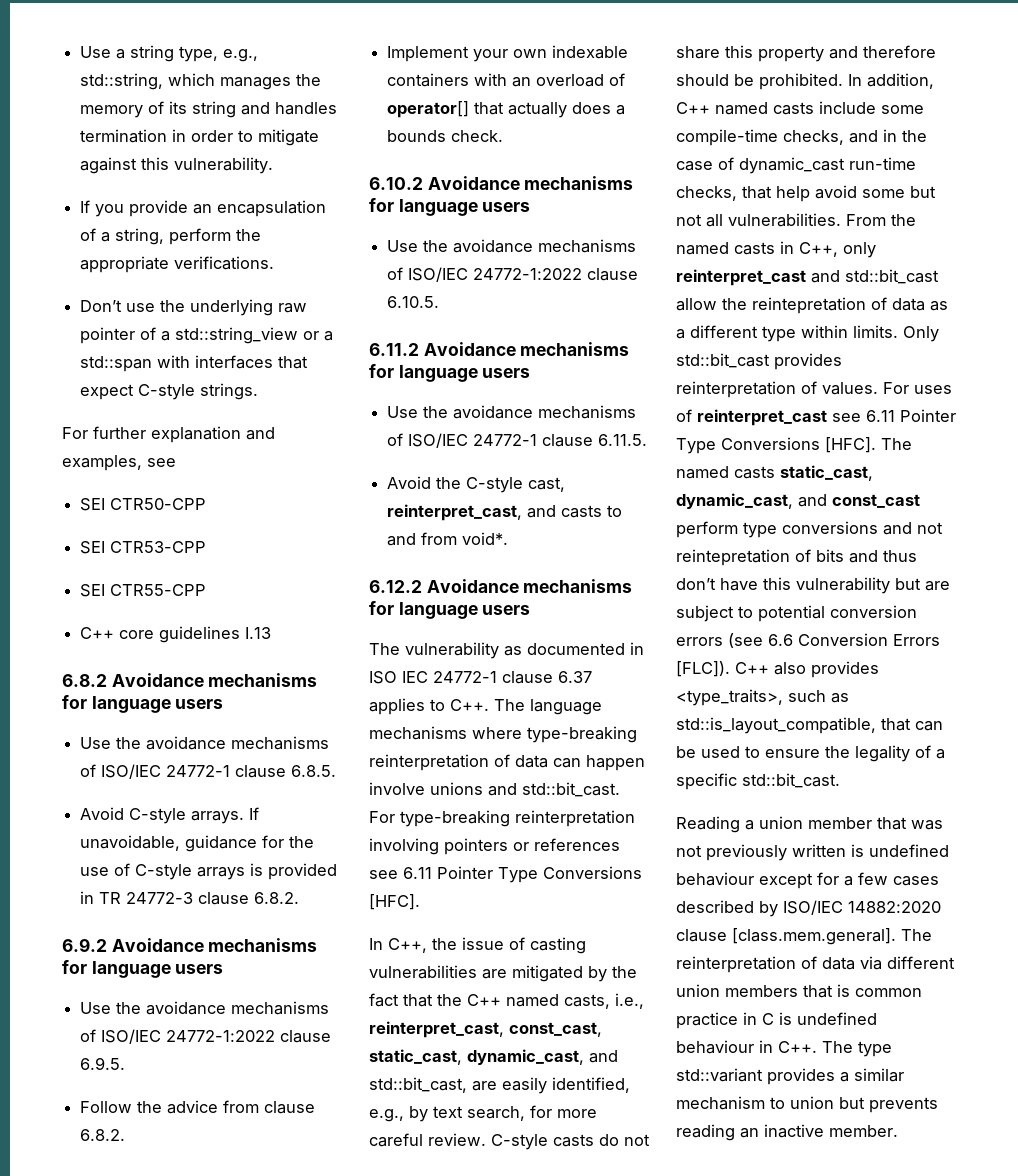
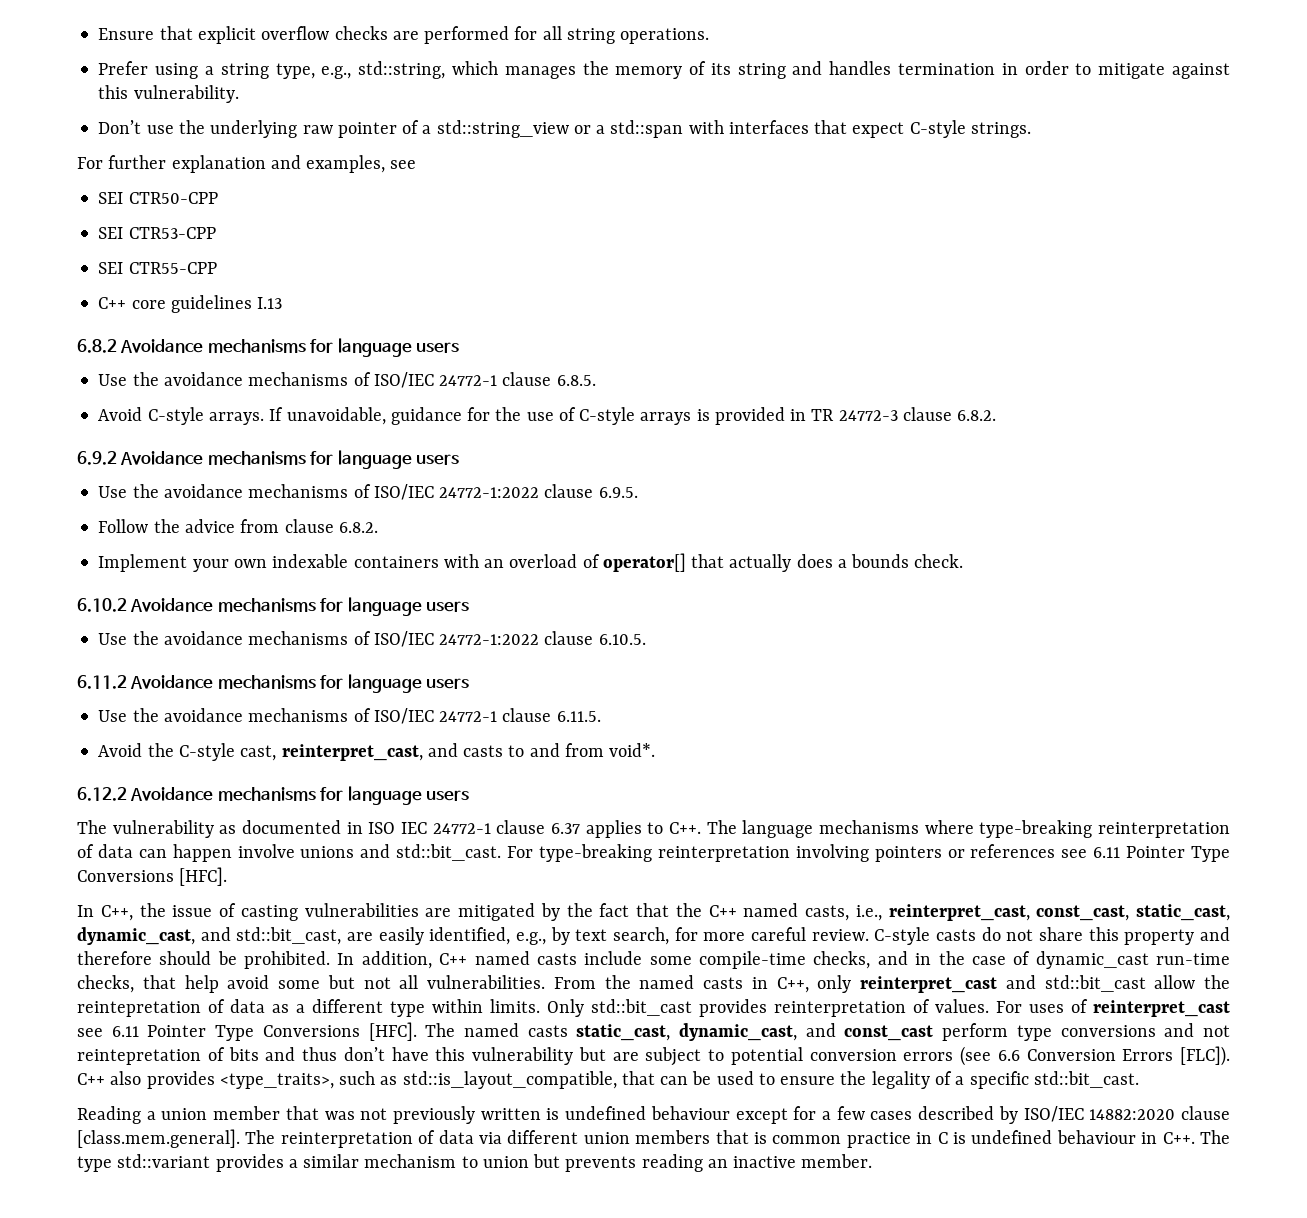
- Use a string type, e.g., std::string, which manages the memory of its string and handles termination in order to mitigate against this vulnerability.
+ Ensure that explicit overflow checks are performed for all string operations.
+ Prefer using a string type, e.g., std::string, which manages the memory of its string and handles termination in order to mitigate against this vulnerability.
- If you provide an encapsulation of a string, perform the appropriate verifications.

